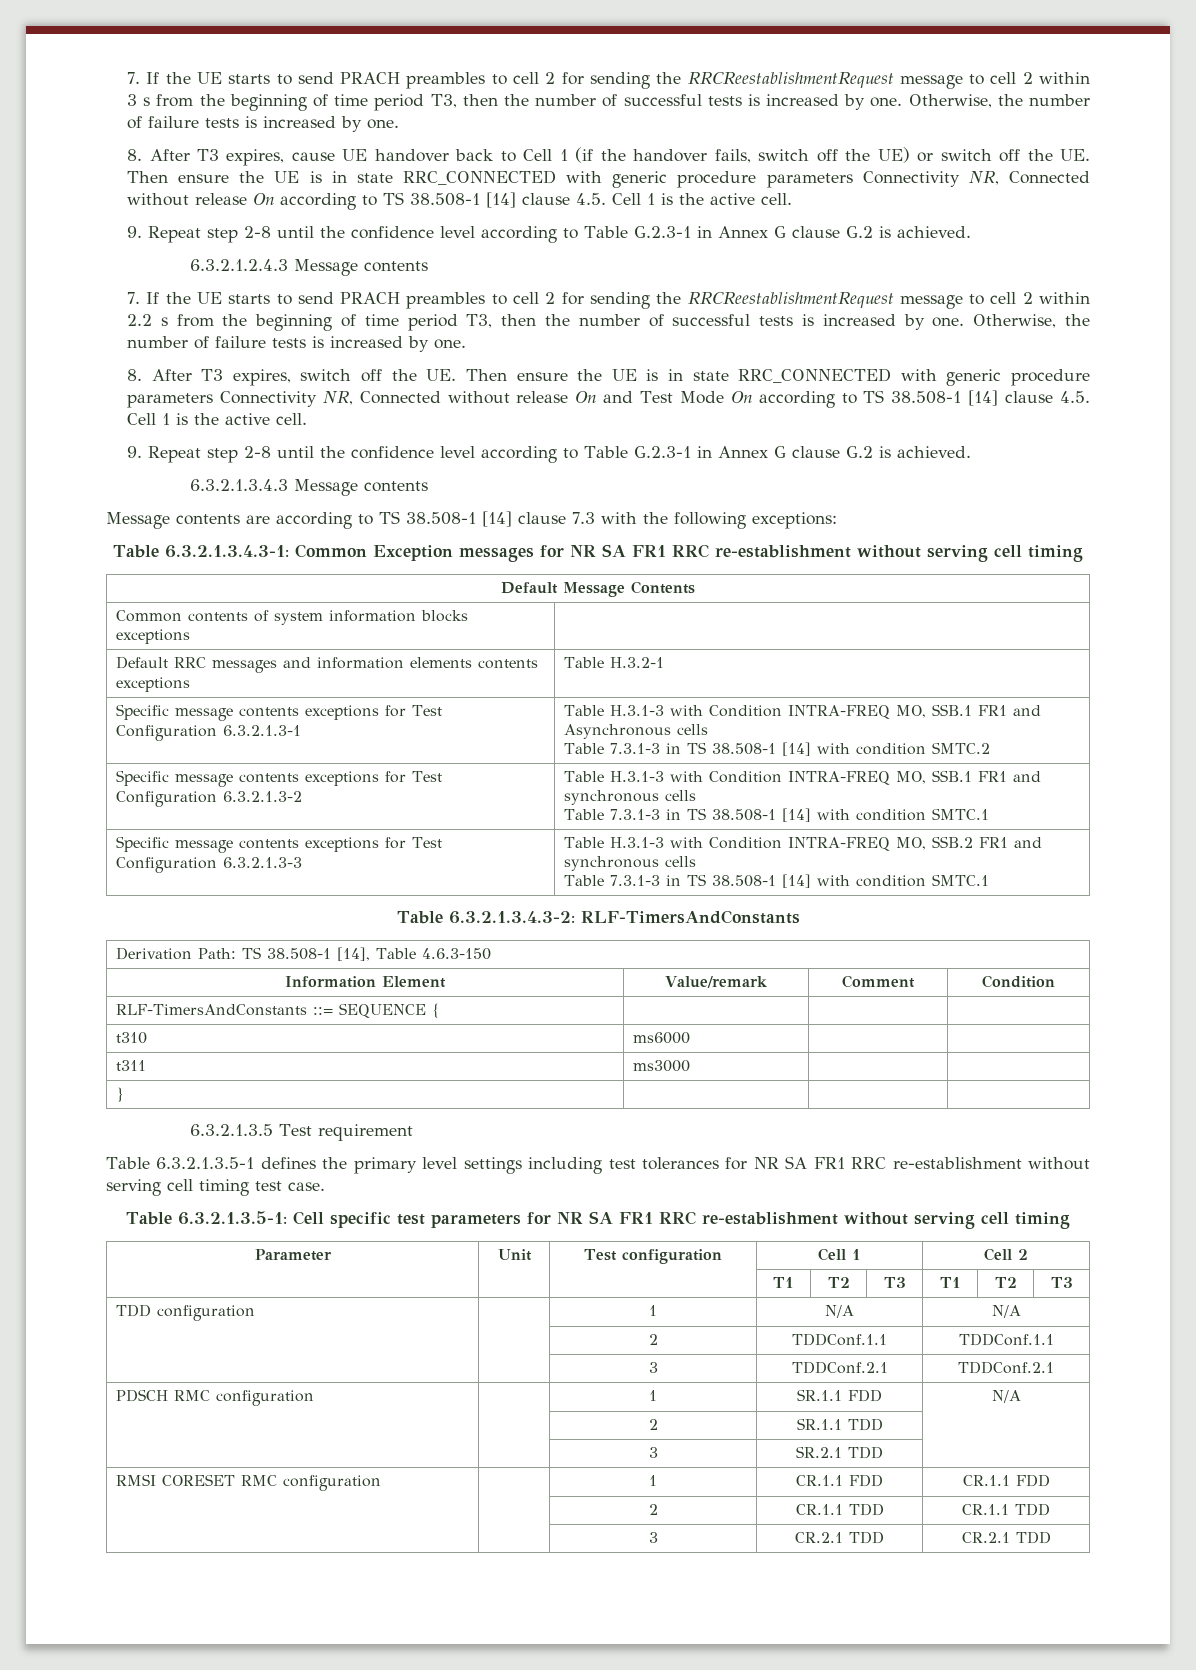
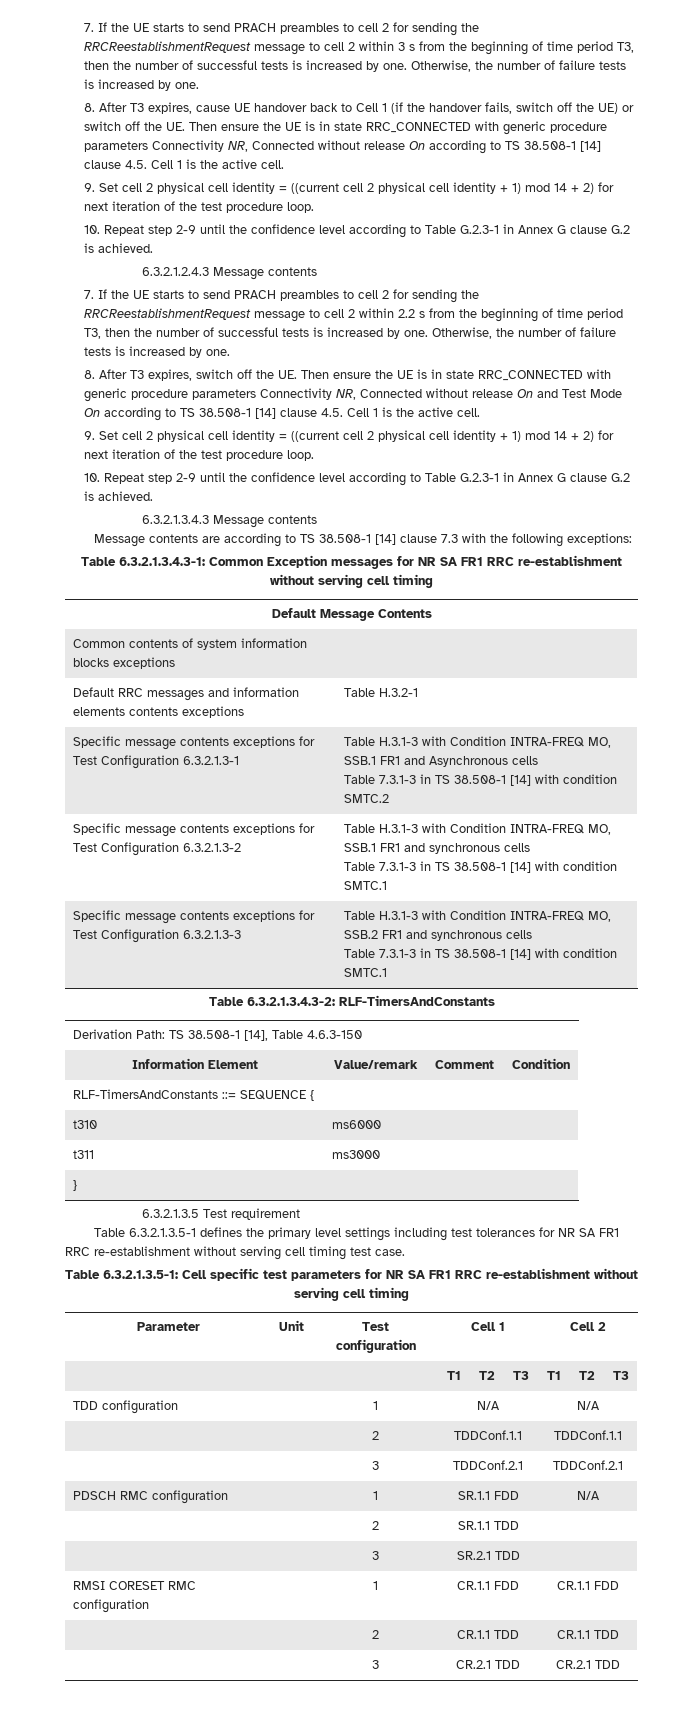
  8. After T3 expires, cause UE handover back to Cell 1 (if the handover fails, switch off the UE) or switch off the UE. Then ensure the UE is in state RRC_CONNECTED with generic procedure parameters Connectivity NR, Connected without release On according to TS 38.508-1 [14] clause 4.5. Cell 1 is the active cell.
- 9. Repeat step 2-8 until the confidence level according to Table G.2.3-1 in Annex G clause G.2 is achieved.
+ 9. Set cell 2 physical cell identity = ((current cell 2 physical cell identity + 1) mod 14 + 2) for next iteration of the test procedure loop.
+ 10. Repeat step 2-9 until the confidence level according to Table G.2.3-1 in Annex G clause G.2 is achieved.
  8. After T3 expires, switch off the UE. Then ensure the UE is in state RRC_CONNECTED with generic procedure parameters Connectivity NR, Connected without release On and Test Mode On according to TS 38.508-1 [14] clause 4.5. Cell 1 is the active cell.
- 9. Repeat step 2-8 until the confidence level according to Table G.2.3-1 in Annex G clause G.2 is achieved.
+ 9. Set cell 2 physical cell identity = ((current cell 2 physical cell identity + 1) mod 14 + 2) for next iteration of the test procedure loop.
+ 10. Repeat step 2-9 until the confidence level according to Table G.2.3-1 in Annex G clause G.2 is achieved.

